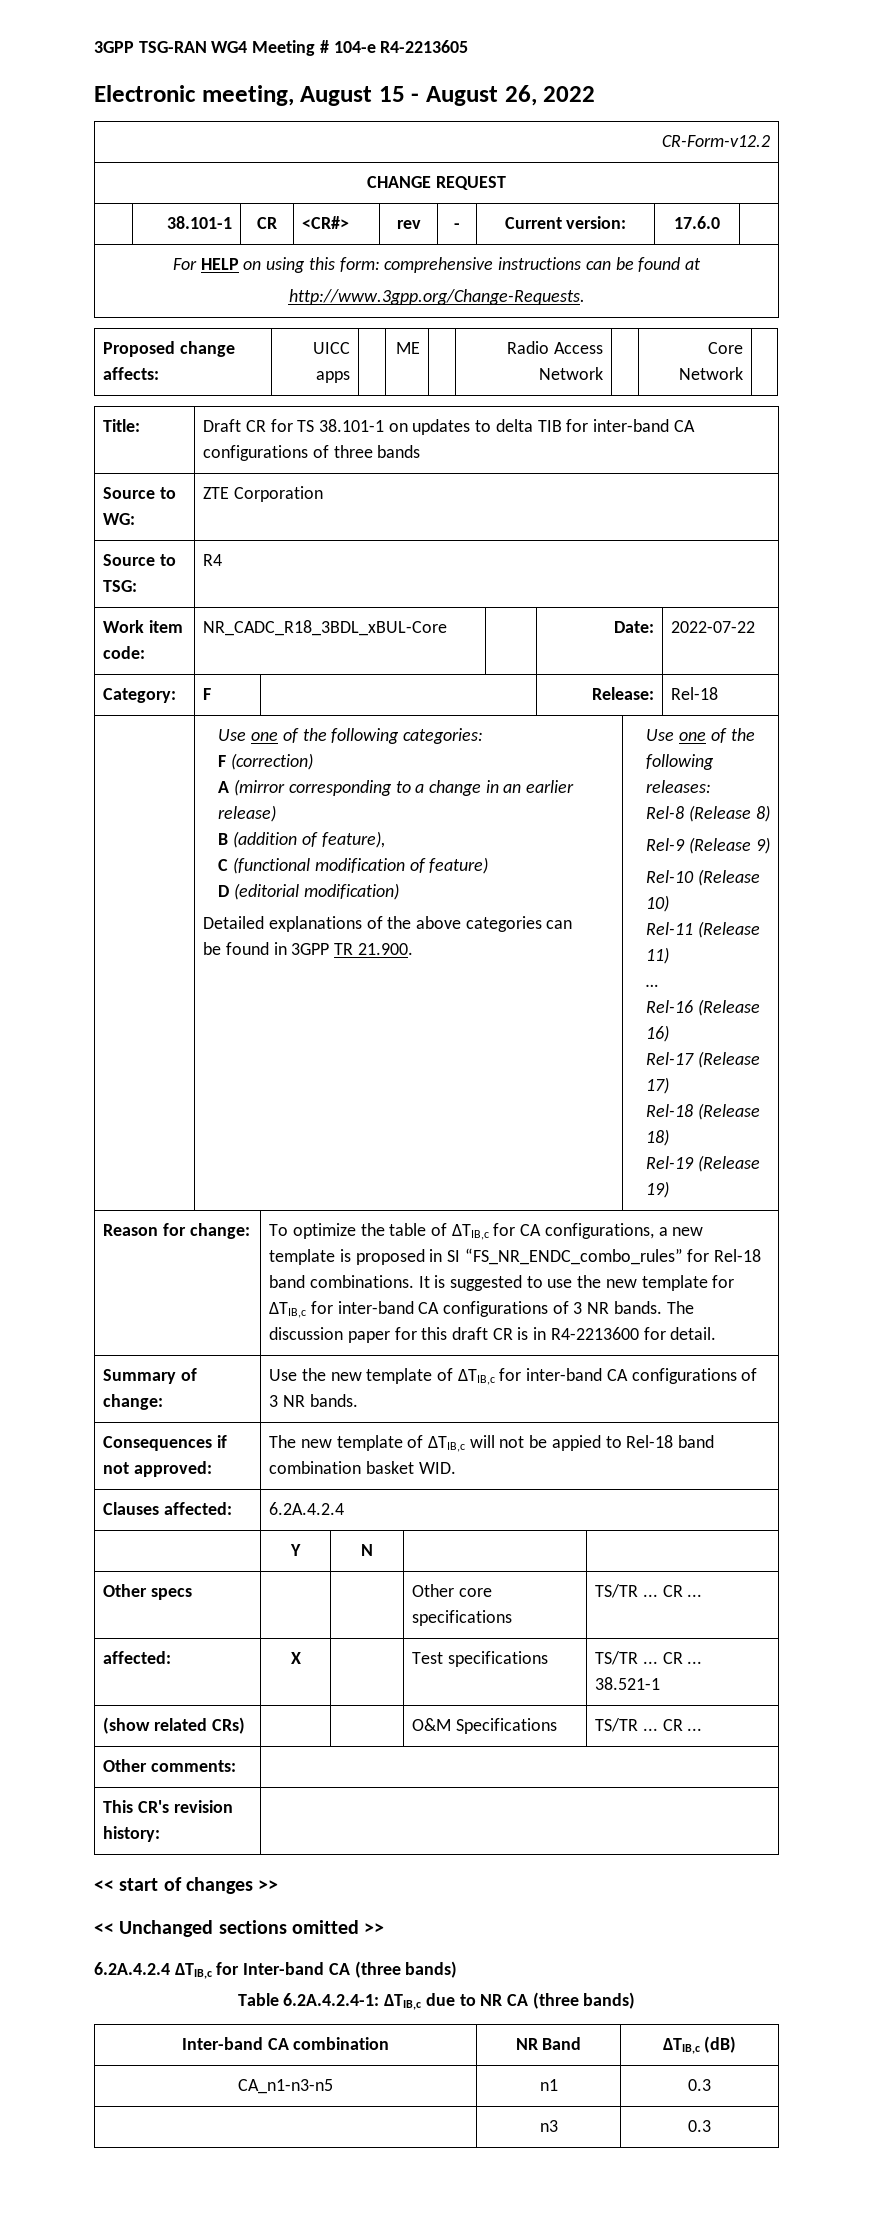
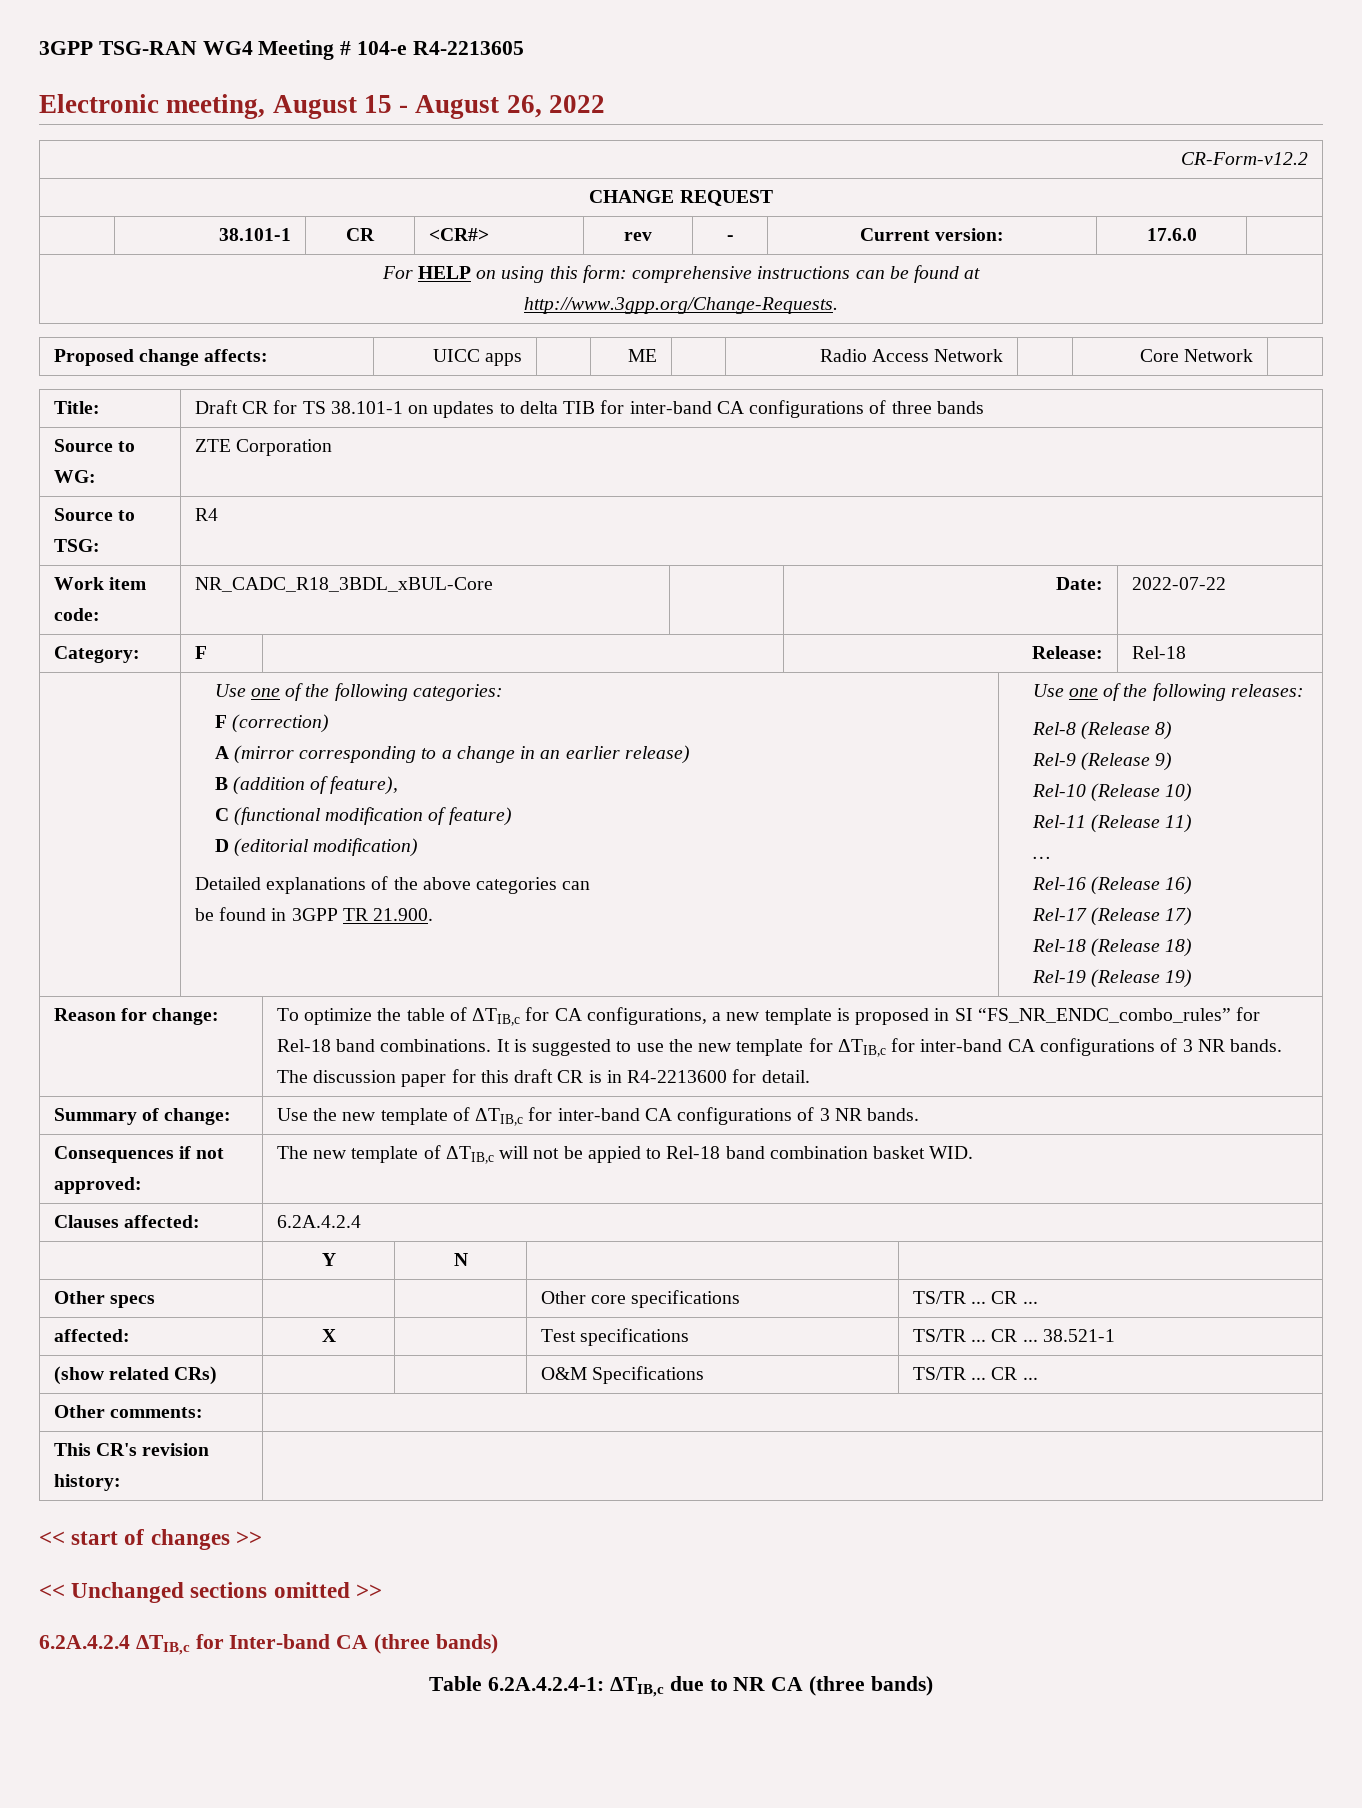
- Inter-band CA combination | NR Band | ΔTIB,c (dB)
- CA_n1-n3-n5 | n1 | 0.3
- | n3 | 0.3

